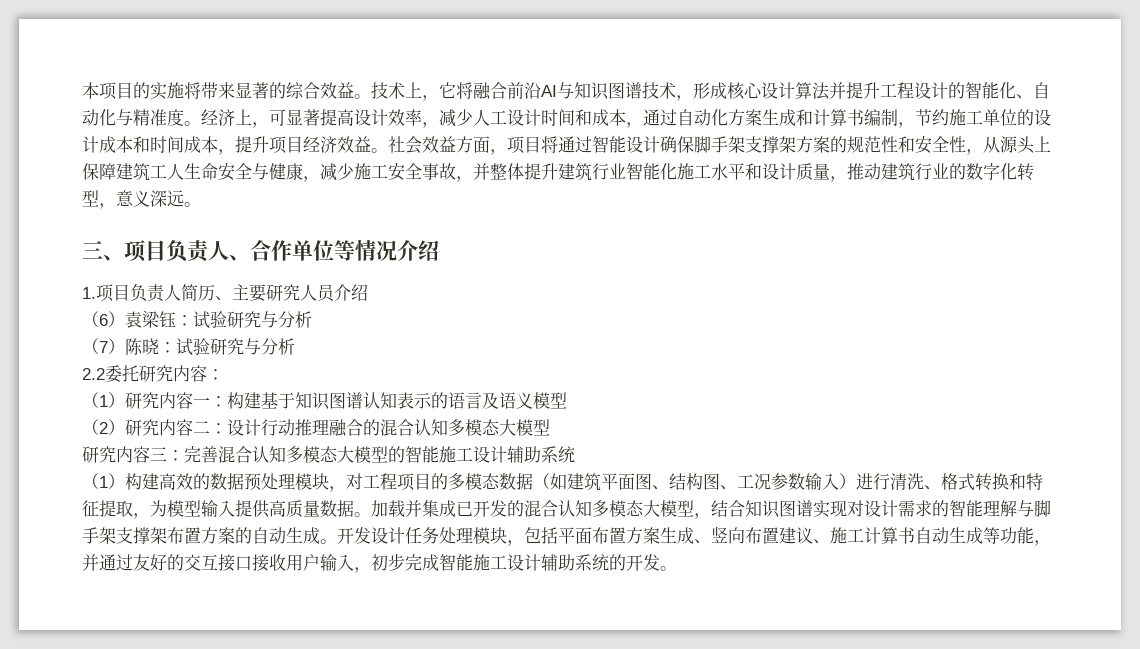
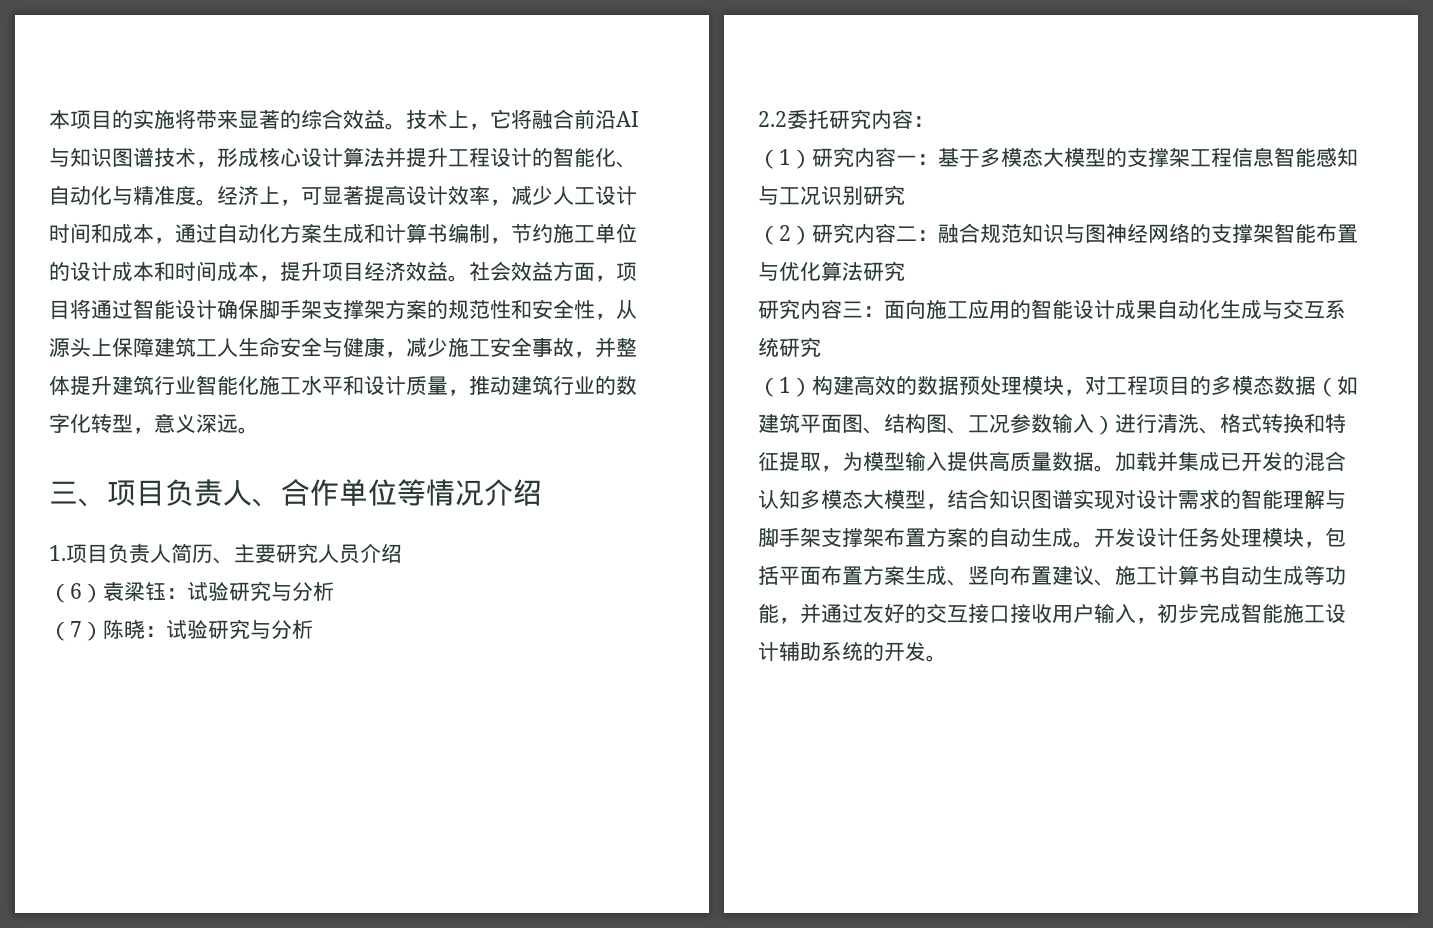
- （1）研究内容一：构建基于知识图谱认知表示的语言及语义模型
+ （1）研究内容一：基于多模态大模型的支撑架工程信息智能感知与工况识别研究
- （2）研究内容二：设计行动推理融合的混合认知多模态大模型
- 研究内容三：完善混合认知多模态大模型的智能施工设计辅助系统
+ （2）研究内容二：融合规范知识与图神经网络的支撑架智能布置与优化算法研究
+ 研究内容三：面向施工应用的智能设计成果自动化生成与交互系统研究

